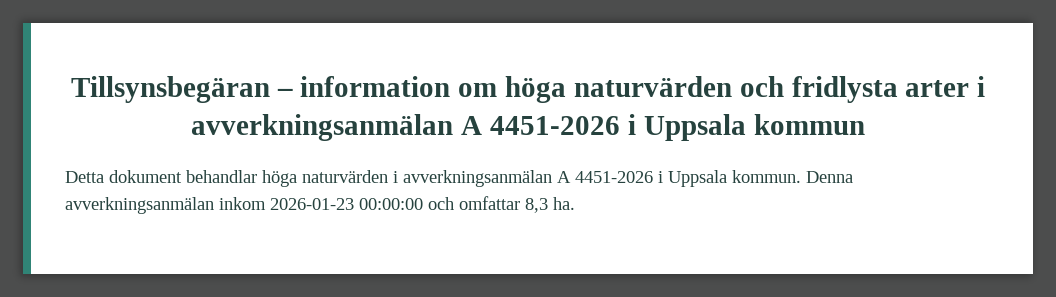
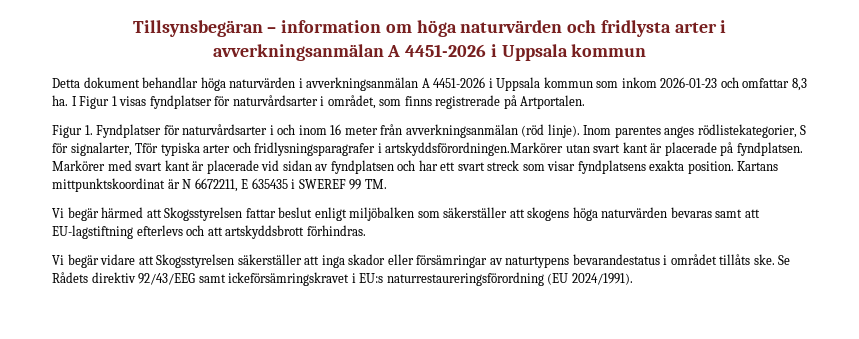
- Detta dokument behandlar höga naturvärden i avverkningsanmälan A 4451-2026 i Uppsala kommun. Denna avverkningsanmälan inkom 2026-01-23 00:00:00 och omfattar 8,3 ha.
+ Detta dokument behandlar höga naturvärden i avverkningsanmälan A 4451-2026 i Uppsala kommun som inkom 2026-01-23 och omfattar 8,3 ha.
+ I Figur 1 visas fyndplatser för naturvårdsarter i området, som finns registrerade på Artportalen.
+ Figur 1. Fyndplatser för naturvårdsarter i och inom 16 meter från avverkningsanmälan (röd linje). Inom parentes anges rödlistekategorier, S för signalarter, Tför typiska arter och fridlysningsparagrafer i artskyddsförordningen.Markörer utan svart kant är placerade på fyndplatsen. Markörer med svart kant är placerade vid sidan av fyndplatsen och har ett svart streck som visar fyndplatsens exakta position. Kartans mittpunktskoordinat är N 6672211, E 635435 i SWEREF 99 TM.
+ Vi begär härmed att Skogsstyrelsen fattar beslut enligt miljöbalken som säkerställer att skogens höga naturvärden bevaras samt att EU-lagstiftning efterlevs och att artskyddsbrott förhindras.
+ Vi begär vidare att Skogsstyrelsen säkerställer att inga skador eller försämringar av naturtypens bevarandestatus i området tillåts ske. Se Rådets direktiv 92/43/EEG samt ickeförsämringskravet i EU:s naturrestaureringsförordning (EU 2024/1991).

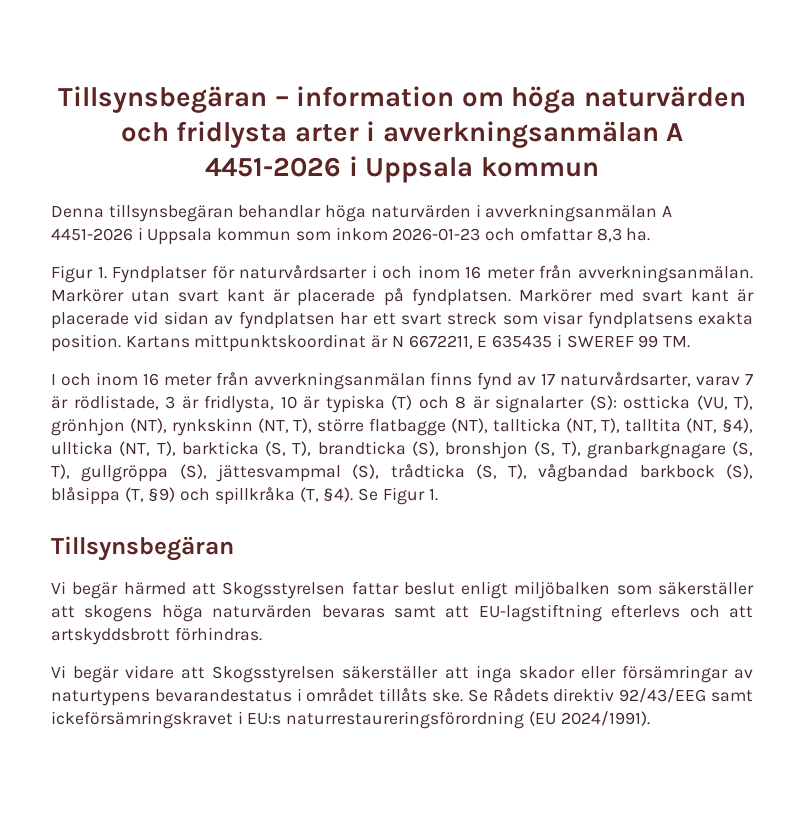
- Detta dokument behandlar höga naturvärden i avverkningsanmälan A 4451-2026 i Uppsala kommun som inkom 2026-01-23 och omfattar 8,3 ha. I Figur 1 visas fyndplatser för naturvårdsarter i området, som finns registrerade på Artportalen.
+ Denna tillsynsbegäran behandlar höga naturvärden i avverkningsanmälan A 4451-2026 i Uppsala kommun som inkom 2026-01-23 och omfattar 8,3 ha.
- Figur 1. Fyndplatser för naturvårdsarter i och inom 16 meter från avverkningsanmälan (röd linje). Inom parentes anges rödlistekategorier, S för signalarter, Tför typiska arter och fridlysningsparagrafer i artskyddsförordningen.Markörer utan svart kant är placerade på fyndplatsen.
+ Figur 1. Fyndplatser för naturvårdsarter i och inom 16 meter från avverkningsanmälan. Markörer utan svart kant är placerade på fyndplatsen.
- Markörer med svart kant är placerade vid sidan av fyndplatsen och har ett svart streck som visar fyndplatsens exakta position.
+ Markörer med svart kant är placerade vid sidan av fyndplatsen har ett svart streck som visar fyndplatsens exakta position.
+ I och inom 16 meter från avverkningsanmälan finns fynd av 17 naturvårdsarter, varav 7 är rödlistade, 3 är fridlysta, 10 är typiska (T) och 8 är signalarter (S): ostticka (VU, T), grönhjon (NT), rynkskinn (NT, T), större flatbagge (NT), tallticka (NT, T), talltita (NT, §4), ullticka (NT, T), barkticka (S, T), brandticka (S), bronshjon (S, T), granbarkgnagare (S, T), gullgröppa (S), jättesvampmal (S), trådticka (S, T), vågbandad barkbock (S), blåsippa (T, §9) och spillkråka (T, §4). Se Figur 1.
+ Tillsynsbegäran

